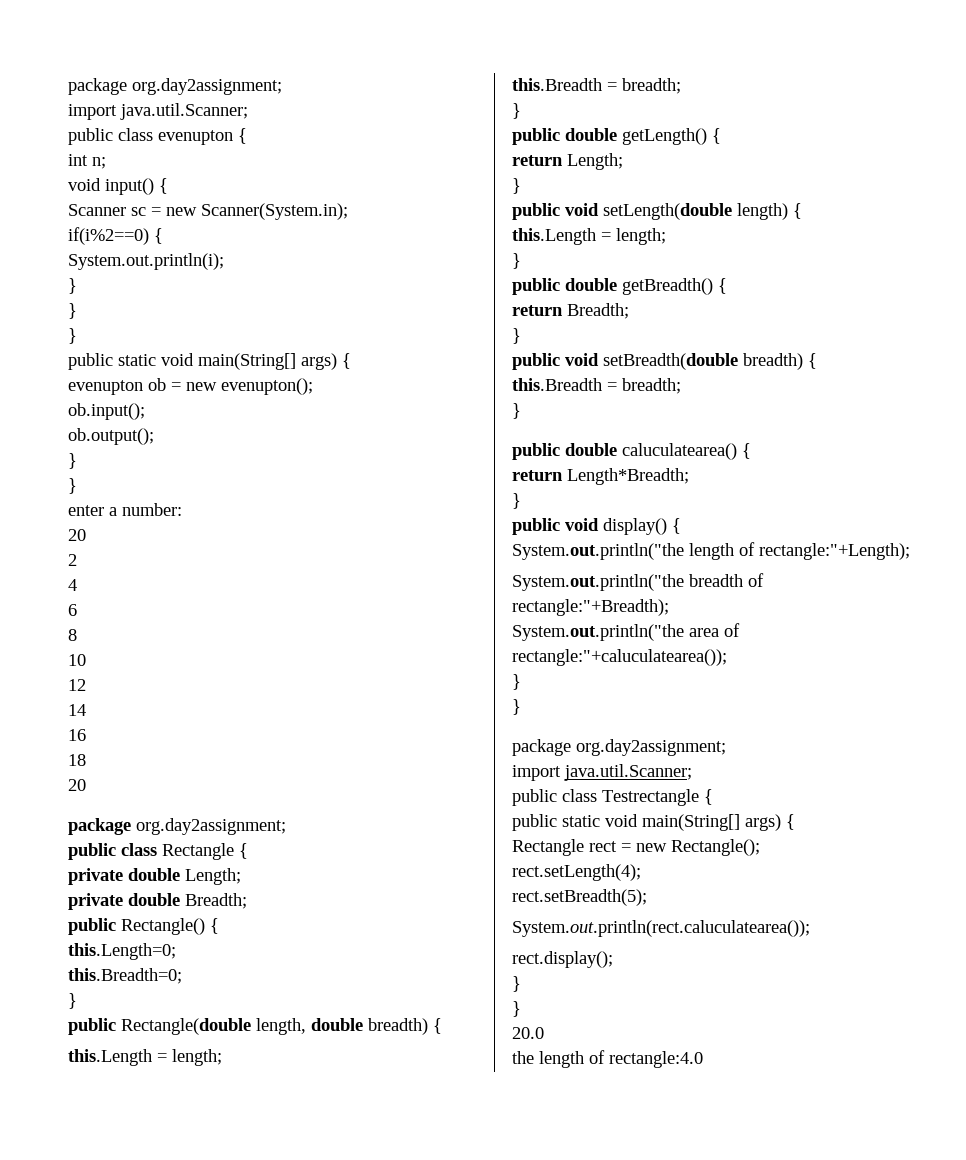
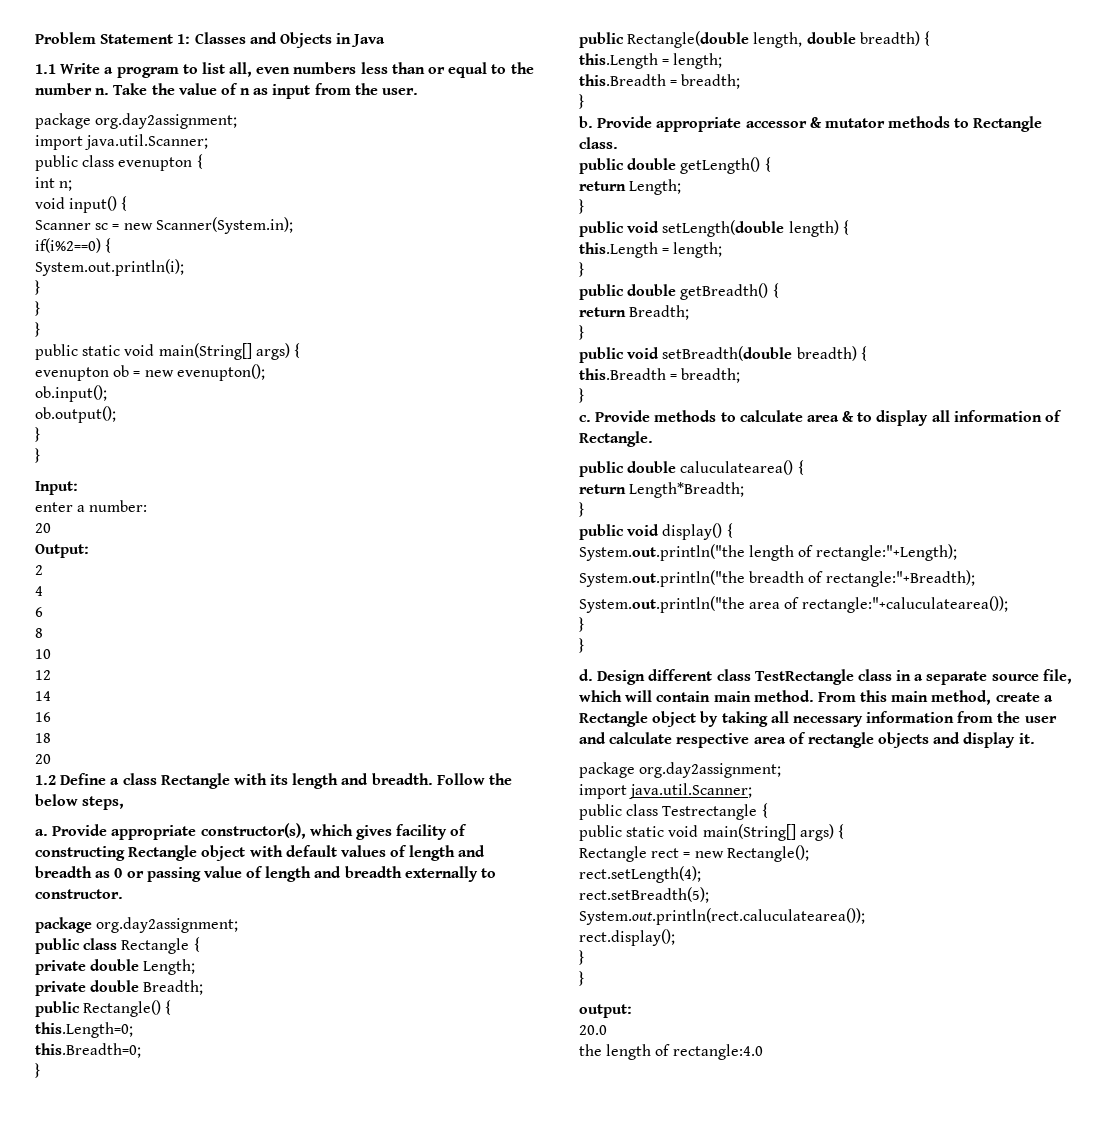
+ Problem Statement 1: Classes and Objects in Java
+ 1.1 Write a program to list all, even numbers less than or equal to the number n. Take the value of n as input from the user.
+ Input:
+ Output:
+ 1.2 Define a class Rectangle with its length and breadth. Follow the below steps,
+ a. Provide appropriate constructor(s), which gives facility of constructing Rectangle object with default values of length and breadth as 0 or passing value of length and breadth externally to constructor.
+ b. Provide appropriate accessor & mutator methods to Rectangle class.
+ c. Provide methods to calculate area & to display all information of Rectangle.
+ d. Design different class TestRectangle class in a separate source file, which will contain main method. From this main method, create a Rectangle object by taking all necessary information from the user and calculate respective area of rectangle objects and display it.
+ output:

